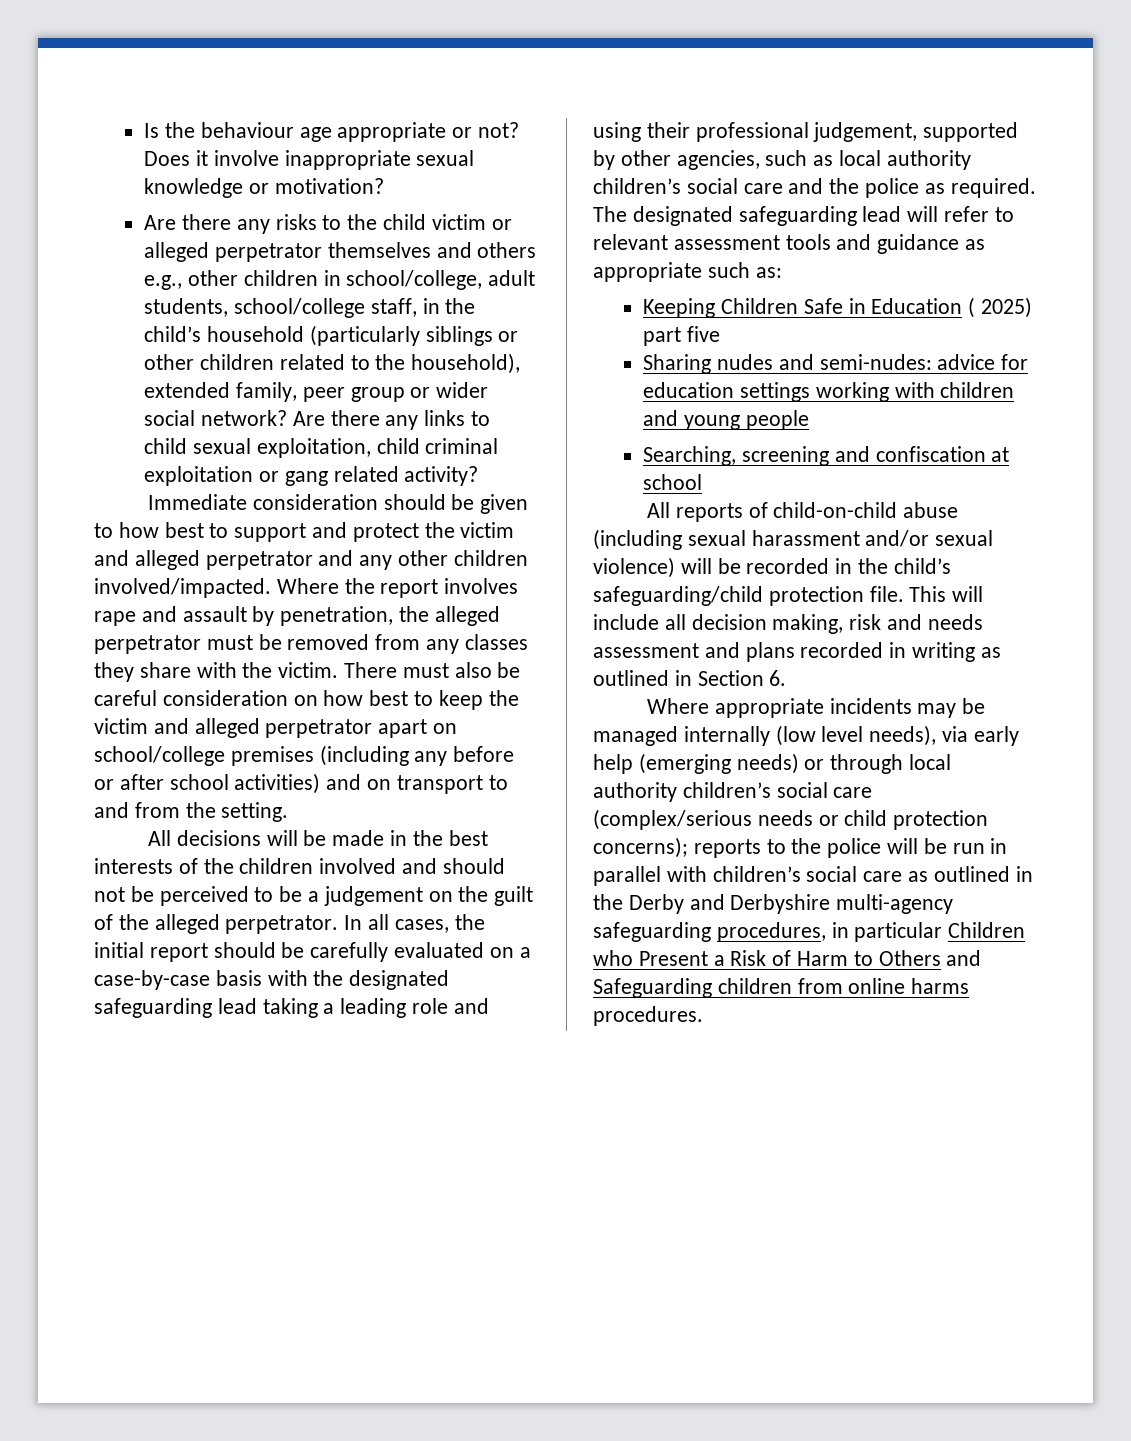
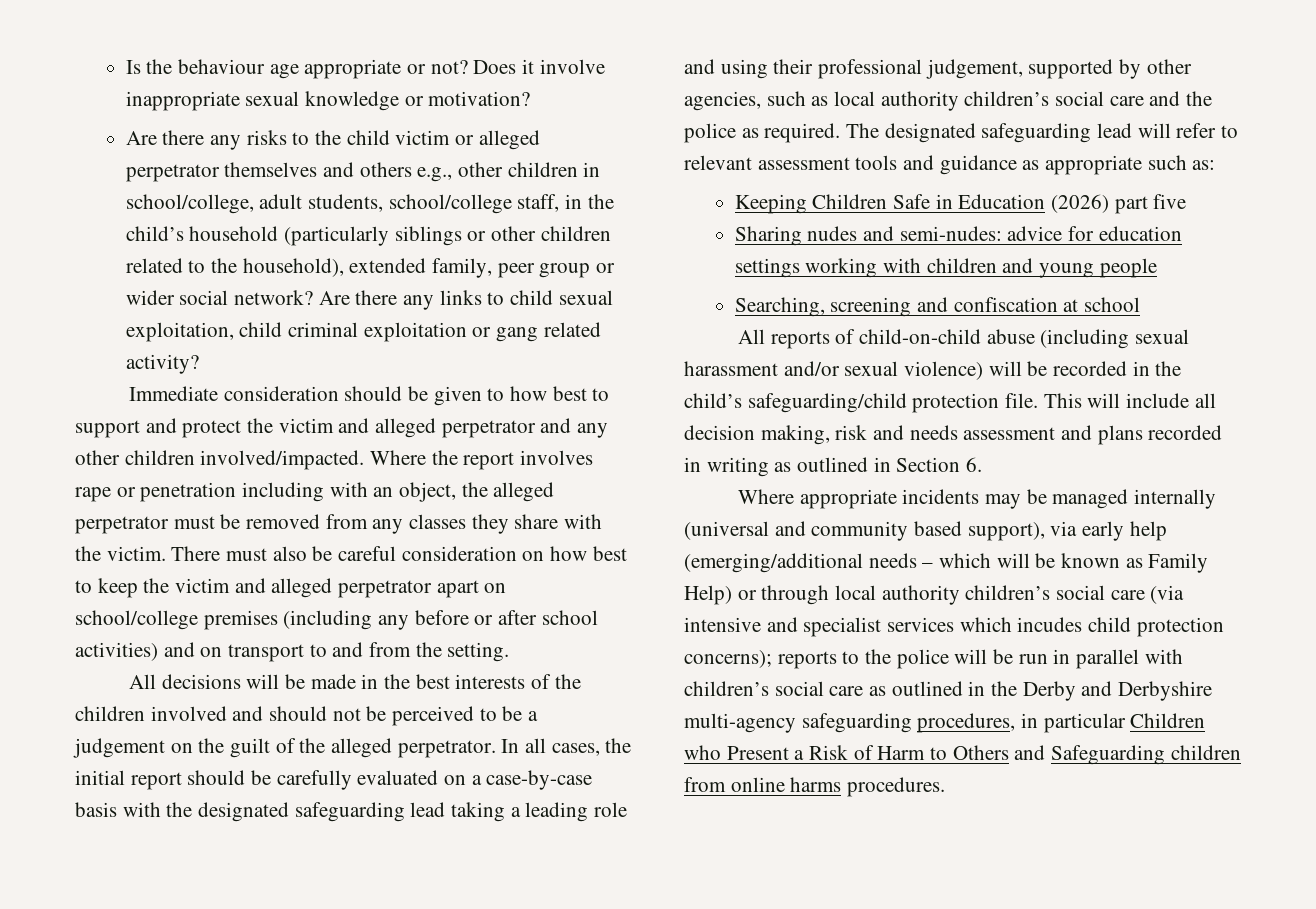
- Where the report involves rape and assault by penetration, the alleged perpetrator must be removed from any classes they share with the victim.
+ Where the report involves rape or penetration including with an object, the alleged perpetrator must be removed from any classes they share with the victim.
- Keeping Children Safe in Education ( 2025) part five
+ Keeping Children Safe in Education (2026) part five
- Where appropriate incidents may be managed internally (low level needs), via early help (emerging needs) or through local authority children’s social care (complex/serious needs or child protection concerns); reports to the police will be run in parallel with children’s social care as outlined in the Derby and Derbyshire multi-agency safeguarding procedures, in particular Children who Present a Risk of Harm to Others and Safeguarding children from online harms procedures.
+ Where appropriate incidents may be managed internally (universal and community based support), via early help (emerging/additional needs – which will be known as Family Help) or through local authority children’s social care (via intensive and specialist services which incudes child protection concerns); reports to the police will be run in parallel with children’s social care as outlined in the Derby and Derbyshire multi-agency safeguarding procedures, in particular Children who Present a Risk of Harm to Others and Safeguarding children from online harms procedures.

